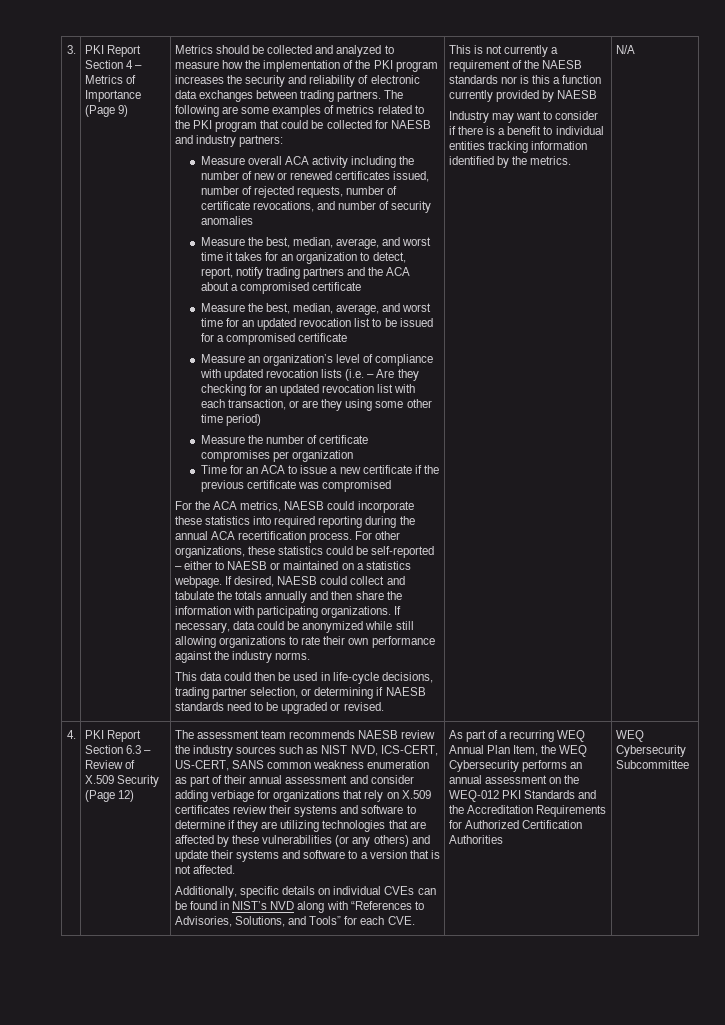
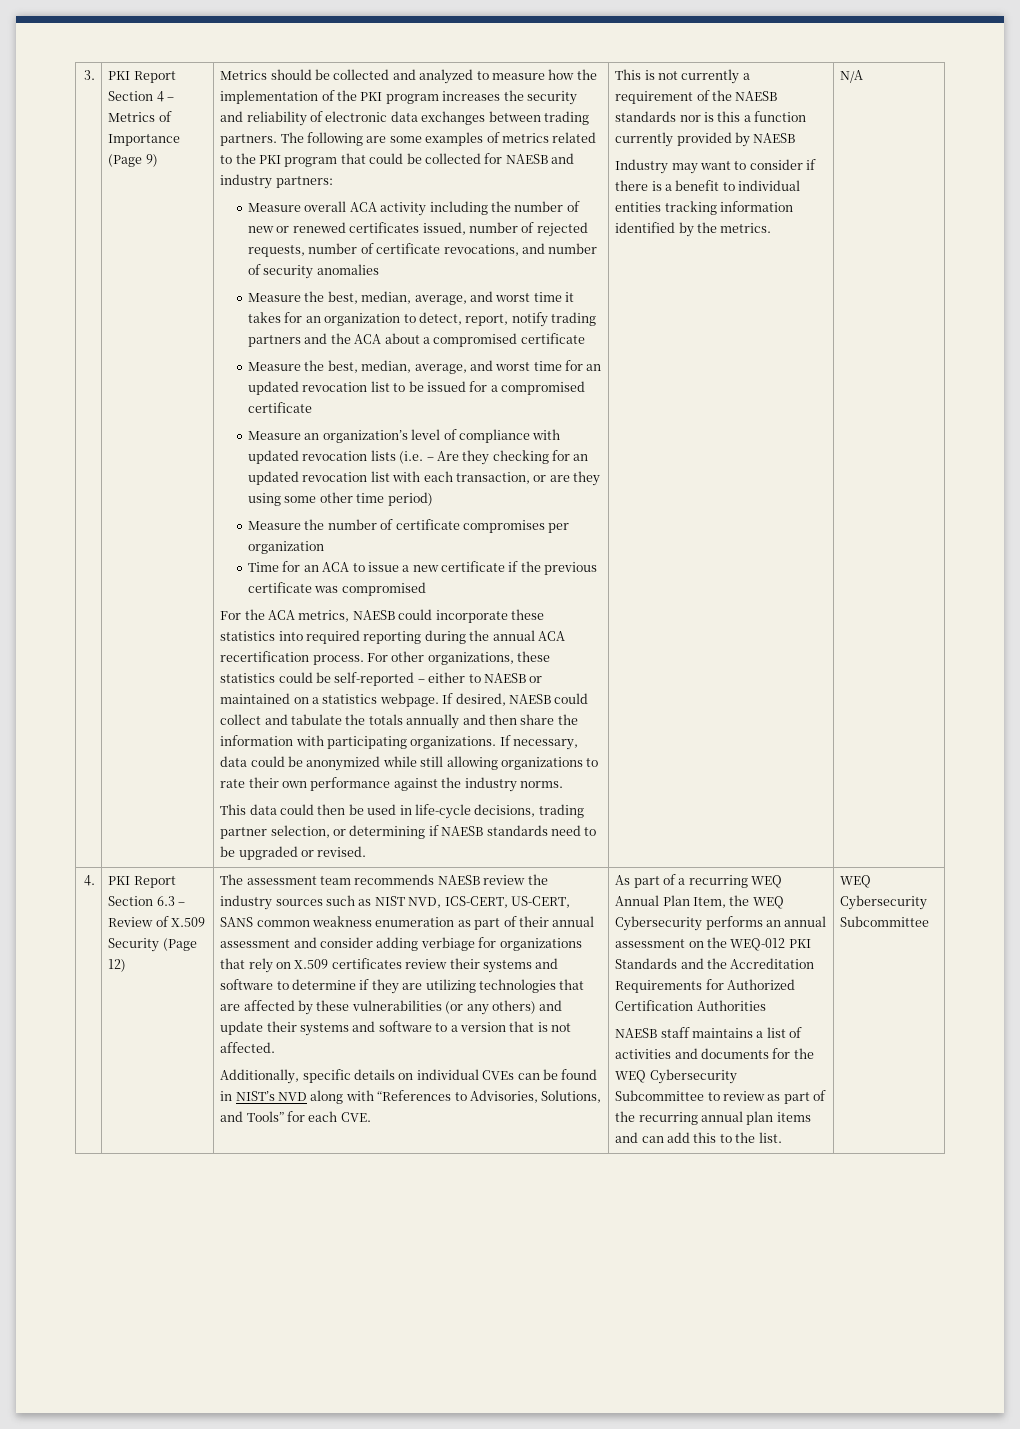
+ NAESB staff maintains a list of activities and documents for the WEQ Cybersecurity Subcommittee to review as part of the recurring annual plan items and can add this to the list.

